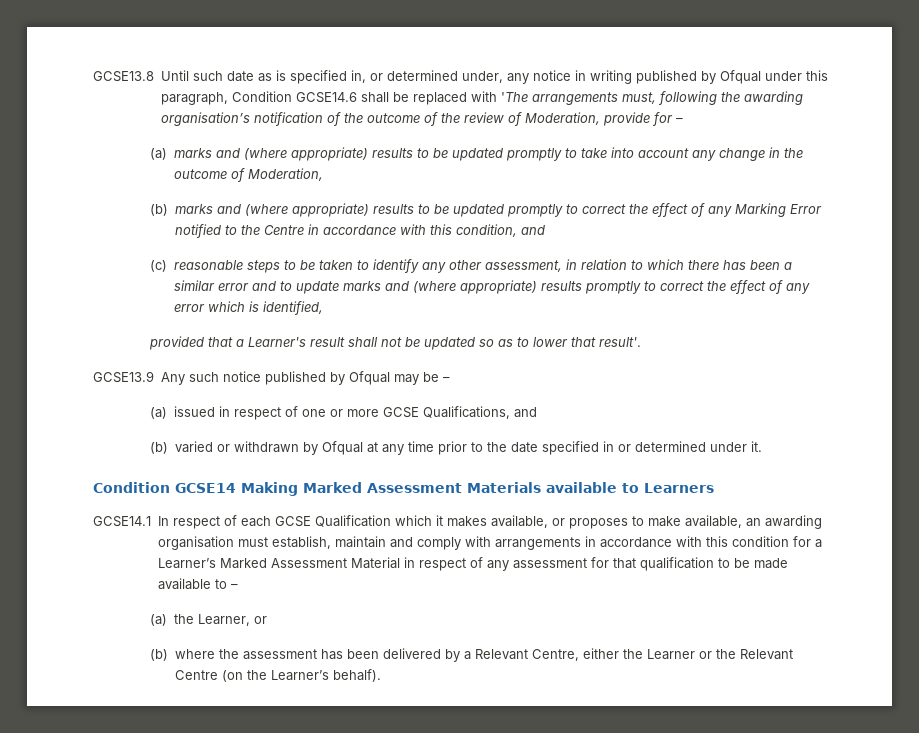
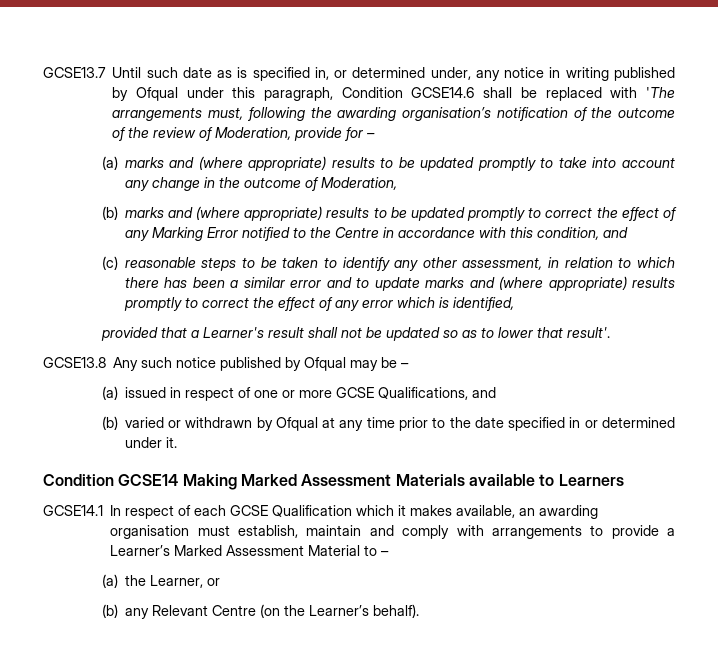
- GCSE13.8 Until such date as is specified in, or determined under, any notice in writing published by Ofqual under this paragraph, Condition GCSE14.6 shall be replaced with 'The arrangements must, following the awarding organisation’s notification of the outcome of the review of Moderation, provide for –
+ GCSE13.7 Until such date as is specified in, or determined under, any notice in writing published by Ofqual under this paragraph, Condition GCSE14.6 shall be replaced with 'The arrangements must, following the awarding organisation’s notification of the outcome of the review of Moderation, provide for –
- GCSE13.9 Any such notice published by Ofqual may be –
+ GCSE13.8 Any such notice published by Ofqual may be –
- GCSE14.1 In respect of each GCSE Qualification which it makes available, or proposes to make available, an awarding organisation must establish, maintain and comply with arrangements in accordance with this condition for a Learner’s Marked Assessment Material in respect of any assessment for that qualification to be made available to –
+ GCSE14.1 In respect of each GCSE Qualification which it makes available, an awarding organisation must establish, maintain and comply with arrangements to provide a Learner’s Marked Assessment Material to –
- (b) where the assessment has been delivered by a Relevant Centre, either the Learner or the Relevant Centre (on the Learner’s behalf).
+ (b) any Relevant Centre (on the Learner’s behalf).

